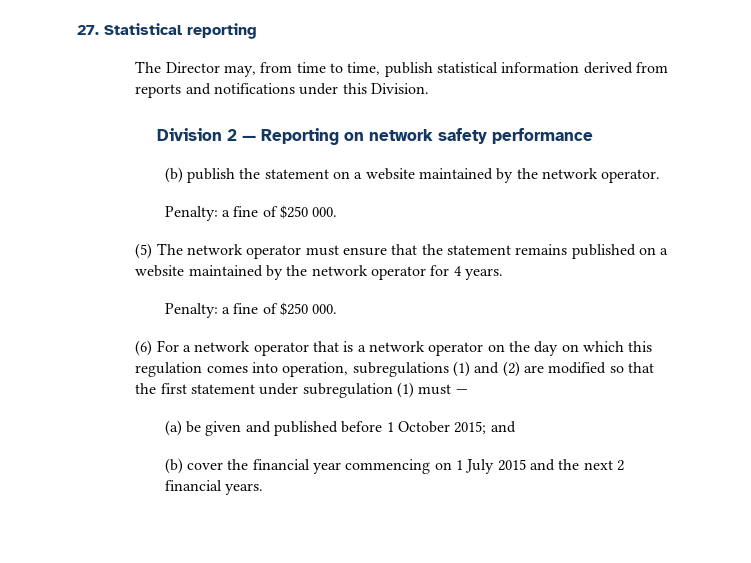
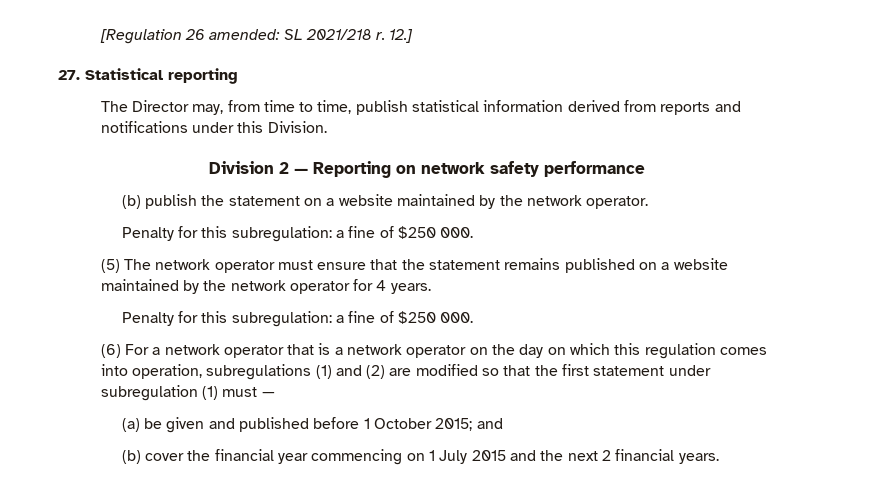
+ [Regulation 26 amended: SL 2021/218 r. 12.]
  (b) publish the statement on a website maintained by the network operator.
- Penalty: a fine of $250 000.
+ Penalty for this subregulation: a fine of $250 000.
  (5) The network operator must ensure that the statement remains published on a website maintained by the network operator for 4 years.
- Penalty: a fine of $250 000.
+ Penalty for this subregulation: a fine of $250 000.

